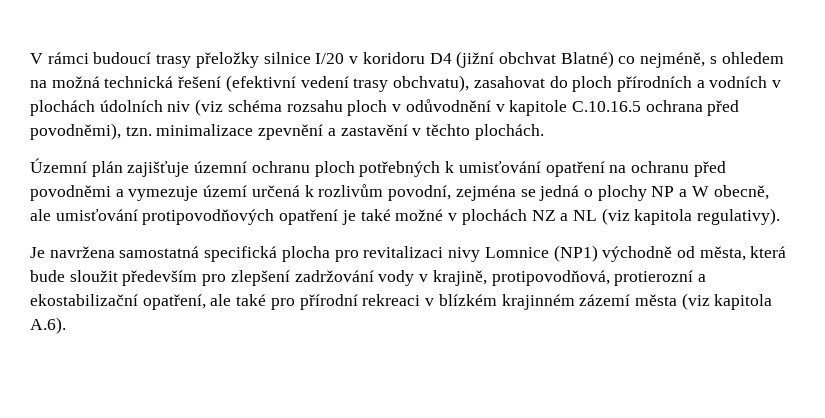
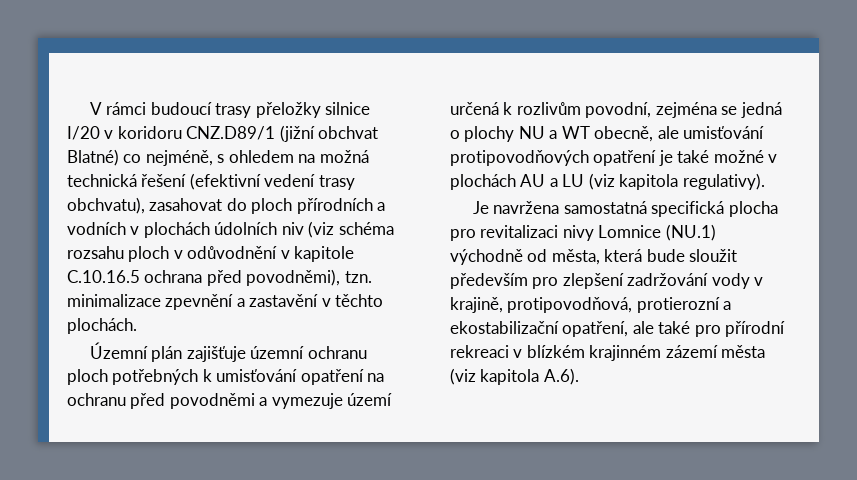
- V rámci budoucí trasy přeložky silnice I/20 v koridoru D4 (jižní obchvat Blatné) co nejméně, s ohledem na možná technická řešení (efektivní vedení trasy obchvatu), zasahovat do ploch přírodních a vodních v plochách údolních niv (viz schéma rozsahu ploch v odůvodnění v kapitole C.10.16.5 ochrana před povodněmi), tzn. minimalizace zpevnění a zastavění v těchto plochách.
+ V rámci budoucí trasy přeložky silnice I/20 v koridoru CNZ.D89/1 (jižní obchvat Blatné) co nejméně, s ohledem na možná technická řešení (efektivní vedení trasy obchvatu), zasahovat do ploch přírodních a vodních v plochách údolních niv (viz schéma rozsahu ploch v odůvodnění v kapitole C.10.16.5 ochrana před povodněmi), tzn. minimalizace zpevnění a zastavění v těchto plochách.
- Územní plán zajišťuje územní ochranu ploch potřebných k umisťování opatření na ochranu před povodněmi a vymezuje území určená k rozlivům povodní, zejména se jedná o plochy NP a W obecně, ale umisťování protipovodňových opatření je také možné v plochách NZ a NL (viz kapitola regulativy).
+ Územní plán zajišťuje územní ochranu ploch potřebných k umisťování opatření na ochranu před povodněmi a vymezuje území určená k rozlivům povodní, zejména se jedná o plochy NU a WT obecně, ale umisťování protipovodňových opatření je také možné v plochách AU a LU (viz kapitola regulativy).
- Je navržena samostatná specifická plocha pro revitalizaci nivy Lomnice (NP1) východně od města, která bude sloužit především pro zlepšení zadržování vody v krajině, protipovodňová, protierozní a ekostabilizační opatření, ale také pro přírodní rekreaci v blízkém krajinném zázemí města (viz kapitola A.6).
+ Je navržena samostatná specifická plocha pro revitalizaci nivy Lomnice (NU.1) východně od města, která bude sloužit především pro zlepšení zadržování vody v krajině, protipovodňová, protierozní a ekostabilizační opatření, ale také pro přírodní rekreaci v blízkém krajinném zázemí města (viz kapitola A.6).

